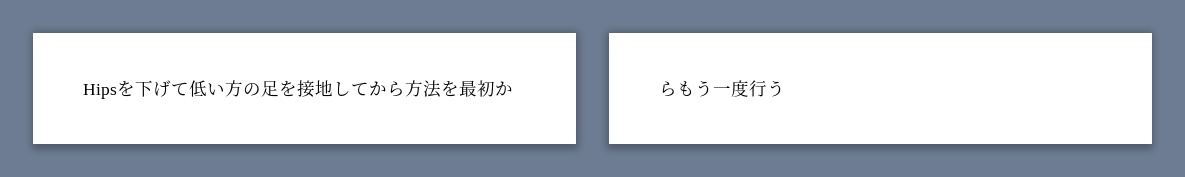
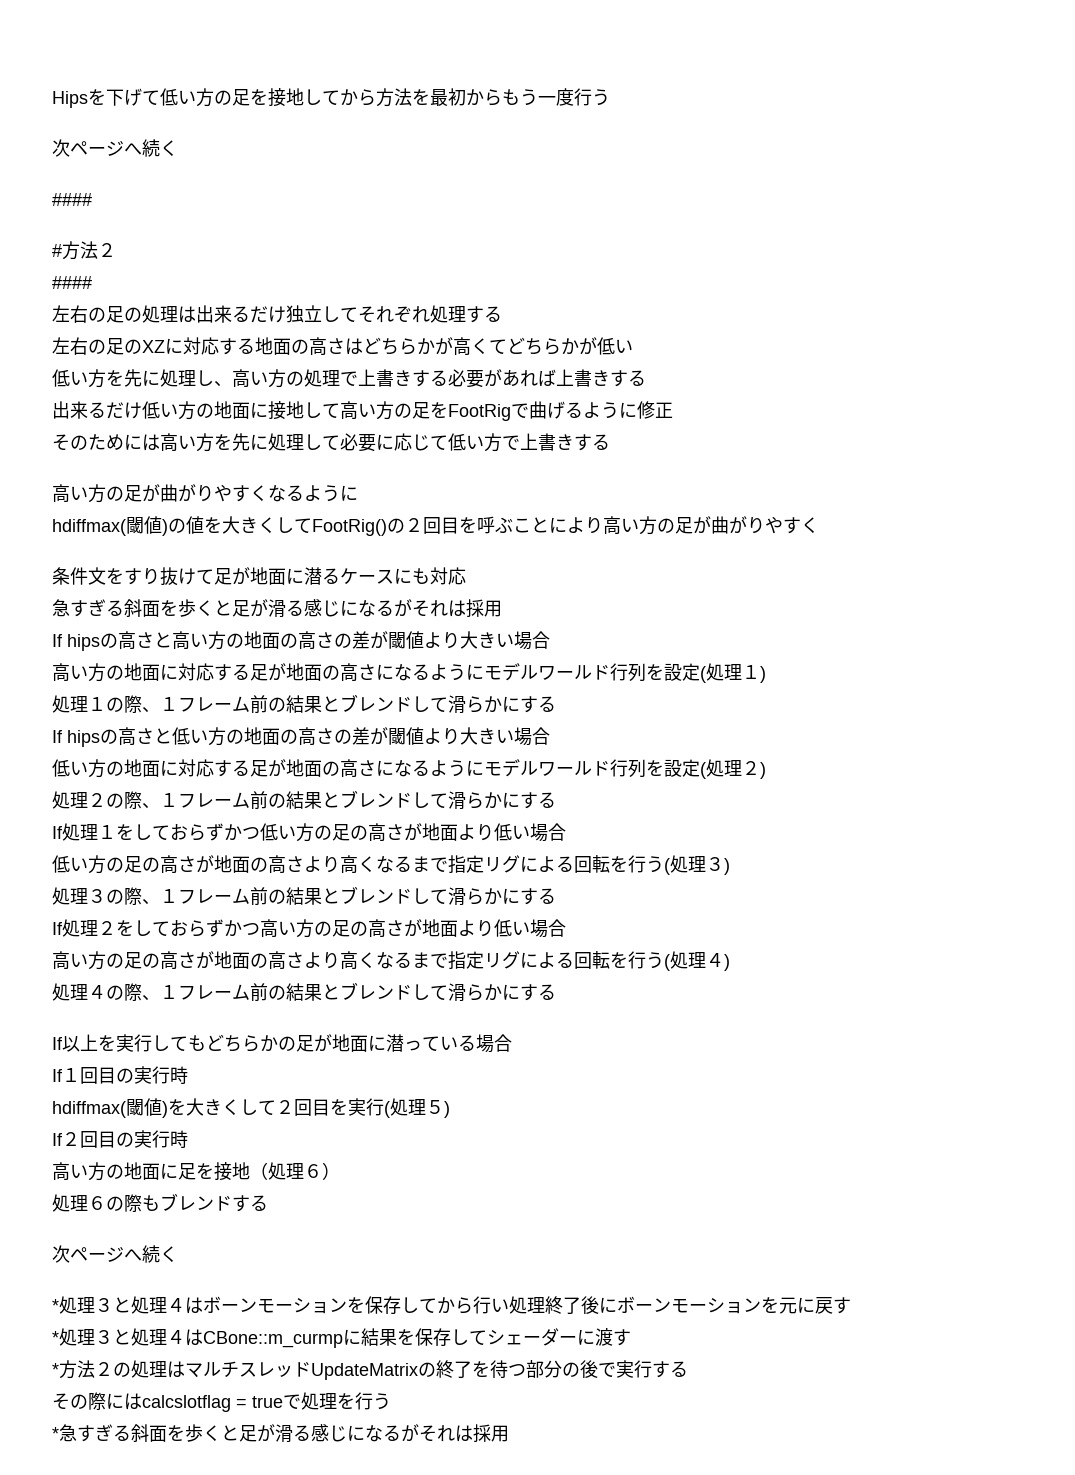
  Hipsを下げて低い方の足を接地してから方法を最初からもう一度行う
+ 次ページへ続く
+ ####
+ #方法２
+ ####
+ 左右の足の処理は出来るだけ独立してそれぞれ処理する
+ 左右の足のXZに対応する地面の高さはどちらかが高くてどちらかが低い
+ 低い方を先に処理し、高い方の処理で上書きする必要があれば上書きする
+ 出来るだけ低い方の地面に接地して高い方の足をFootRigで曲げるように修正
+ そのためには高い方を先に処理して必要に応じて低い方で上書きする
+ 高い方の足が曲がりやすくなるように
+ hdiffmax(閾値)の値を大きくしてFootRig()の２回目を呼ぶことにより高い方の足が曲がりやすく
+ 条件文をすり抜けて足が地面に潜るケースにも対応
+ 急すぎる斜面を歩くと足が滑る感じになるがそれは採用
+ If hipsの高さと高い方の地面の高さの差が閾値より大きい場合
+ 高い方の地面に対応する足が地面の高さになるようにモデルワールド行列を設定(処理１)
+ 処理１の際、１フレーム前の結果とブレンドして滑らかにする
+ If hipsの高さと低い方の地面の高さの差が閾値より大きい場合
+ 低い方の地面に対応する足が地面の高さになるようにモデルワールド行列を設定(処理２)
+ 処理２の際、１フレーム前の結果とブレンドして滑らかにする
+ If処理１をしておらずかつ低い方の足の高さが地面より低い場合
+ 低い方の足の高さが地面の高さより高くなるまで指定リグによる回転を行う(処理３)
+ 処理３の際、１フレーム前の結果とブレンドして滑らかにする
+ If処理２をしておらずかつ高い方の足の高さが地面より低い場合
+ 高い方の足の高さが地面の高さより高くなるまで指定リグによる回転を行う(処理４)
+ 処理４の際、１フレーム前の結果とブレンドして滑らかにする
+ If以上を実行してもどちらかの足が地面に潜っている場合
+ If１回目の実行時
+ hdiffmax(閾値)を大きくして２回目を実行(処理５)
+ If２回目の実行時
+ 高い方の地面に足を接地（処理６）
+ 処理６の際もブレンドする
+ 次ページへ続く
+ *処理３と処理４はボーンモーションを保存してから行い処理終了後にボーンモーションを元に戻す
+ *処理３と処理４はCBone::m_curmpに結果を保存してシェーダーに渡す
+ *方法２の処理はマルチスレッドUpdateMatrixの終了を待つ部分の後で実行する
+ その際にはcalcslotflag = trueで処理を行う
+ *急すぎる斜面を歩くと足が滑る感じになるがそれは採用

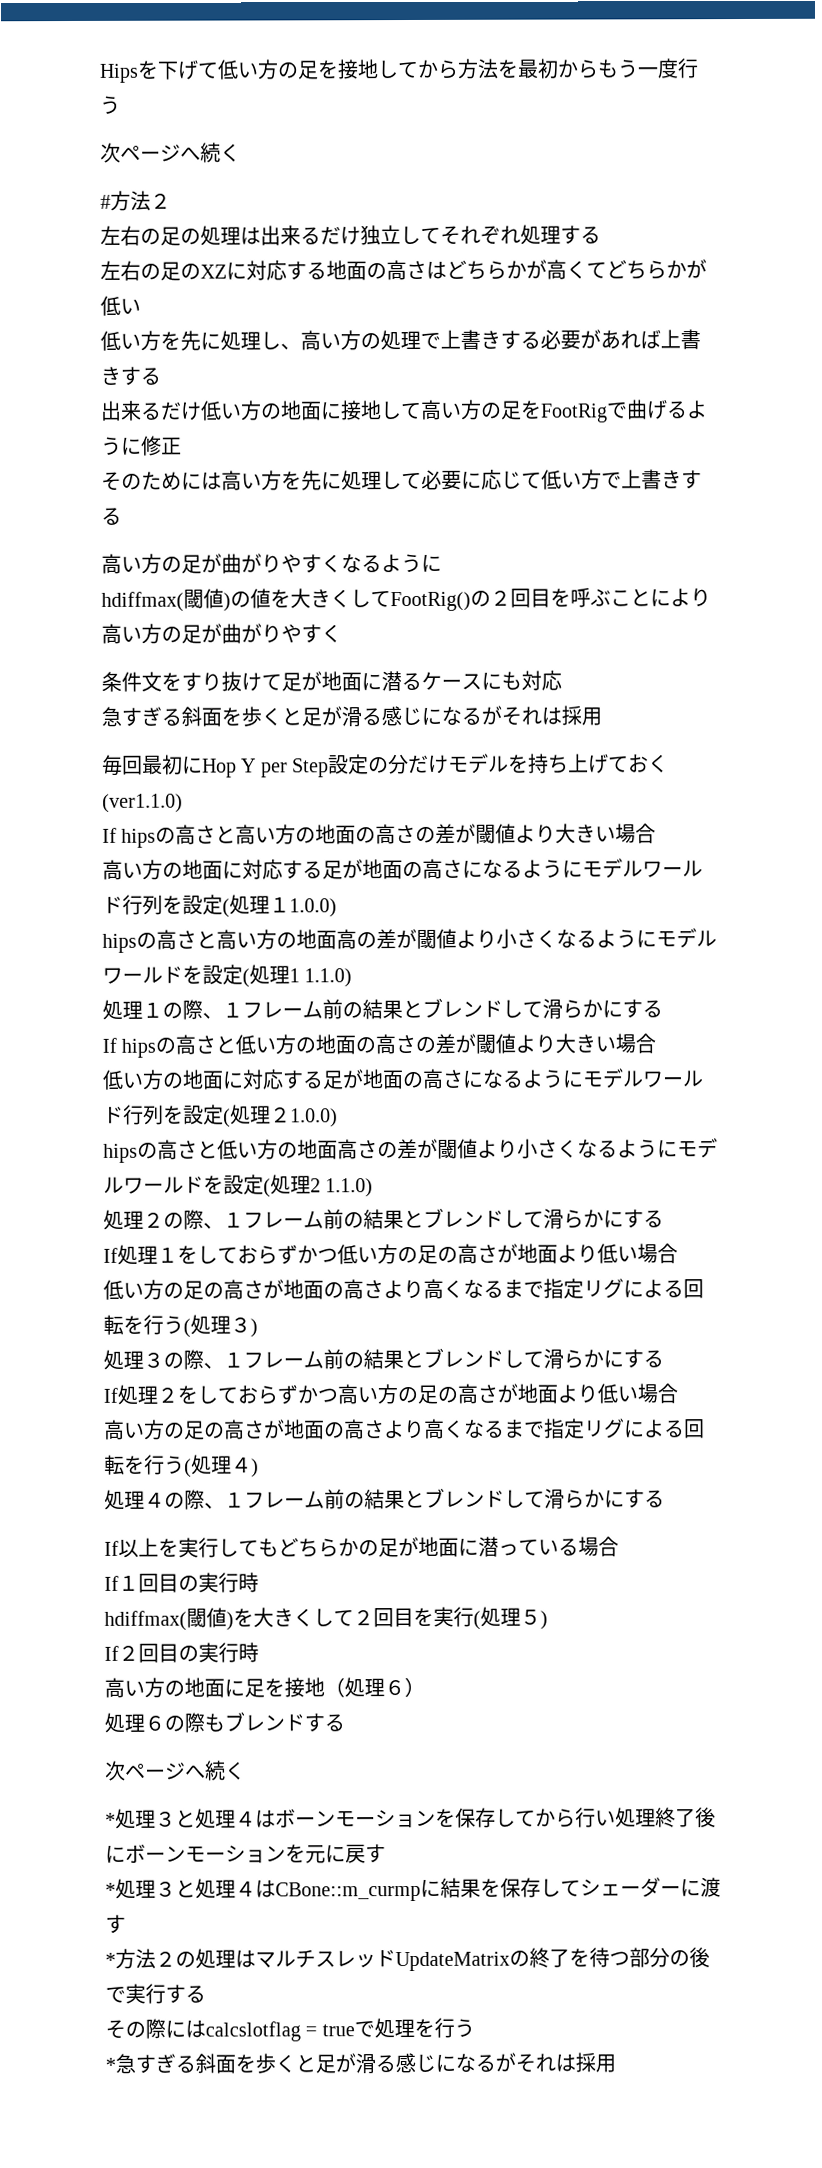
  Hipsを下げて低い方の足を接地してから方法を最初からもう一度行う
  次ページへ続く
- ####
  #方法２
- ####
+ 毎回最初にHop Y per Step設定の分だけモデルを持ち上げておく(ver1.1.0)
- 高い方の地面に対応する足が地面の高さになるようにモデルワールド行列を設定(処理１)
+ 高い方の地面に対応する足が地面の高さになるようにモデルワールド行列を設定(処理１1.0.0)
+ hipsの高さと高い方の地面高の差が閾値より小さくなるようにモデルワールドを設定(処理1 1.1.0)
- 低い方の地面に対応する足が地面の高さになるようにモデルワールド行列を設定(処理２)
+ 低い方の地面に対応する足が地面の高さになるようにモデルワールド行列を設定(処理２1.0.0)
+ hipsの高さと低い方の地面高さの差が閾値より小さくなるようにモデルワールドを設定(処理2 1.1.0)

